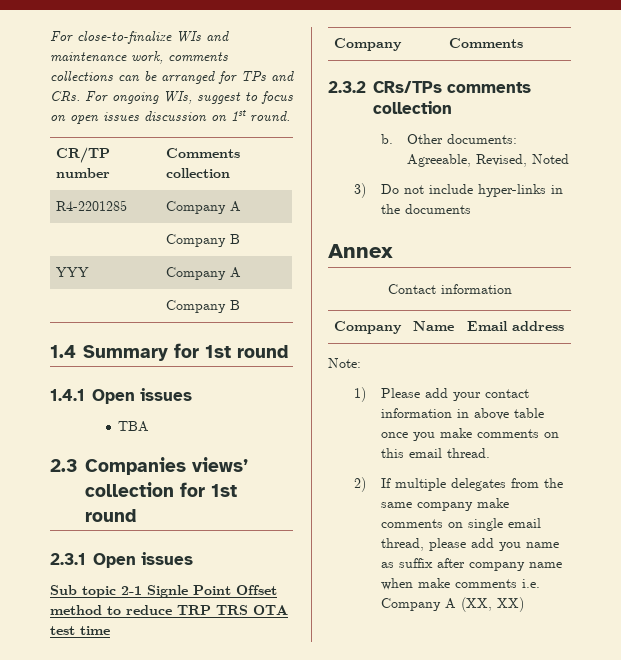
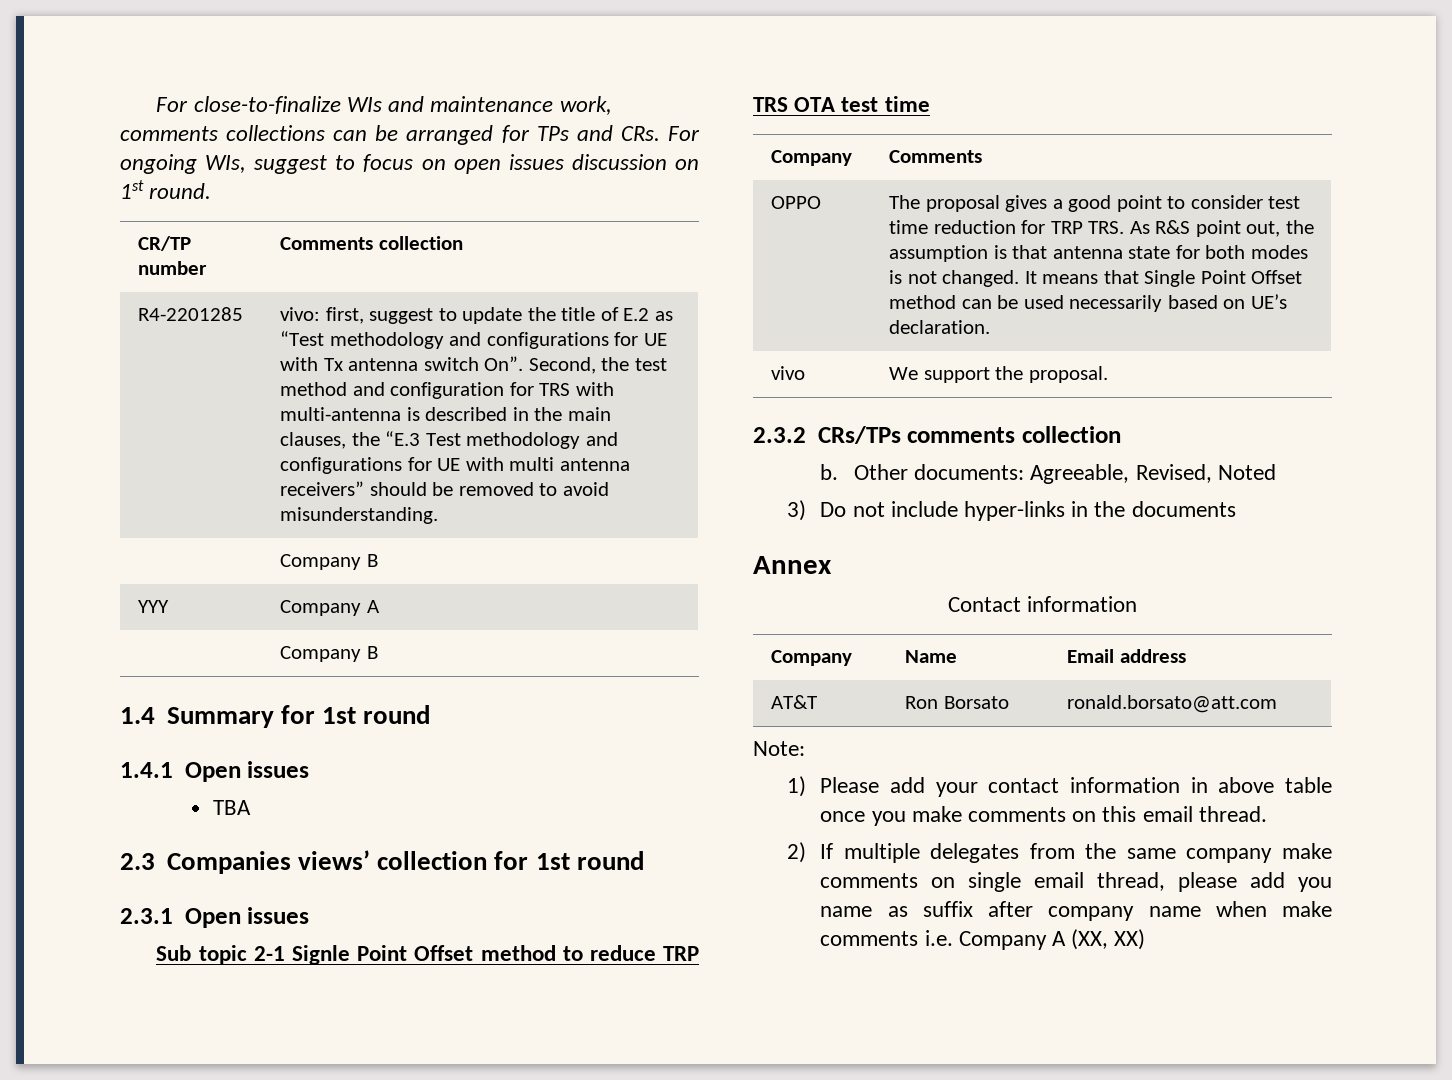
- R4-2201285 | Company A
+ R4-2201285 | vivo: first, suggest to update the title of E.2 as “Test methodology and configurations for UE with Tx antenna switch On”. Second, the test method and configuration for TRS with multi-antenna is described in the main clauses, the “E.3 Test methodology and configurations for UE with multi antenna receivers” should be removed to avoid misunderstanding.
+ OPPO | The proposal gives a good point to consider test time reduction for TRP TRS. As R&S point out, the assumption is that antenna state for both modes is not changed. It means that Single Point Offset method can be used necessarily based on UE’s declaration.
+ vivo | We support the proposal.
+ AT&T | Ron Borsato | ronald.borsato@att.com

